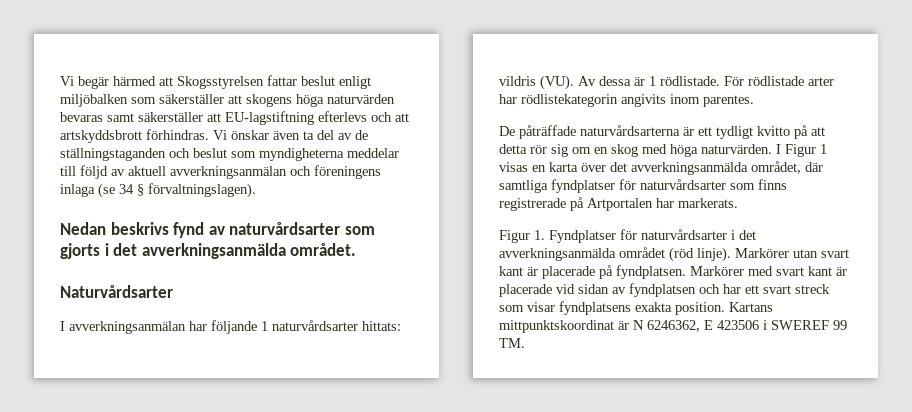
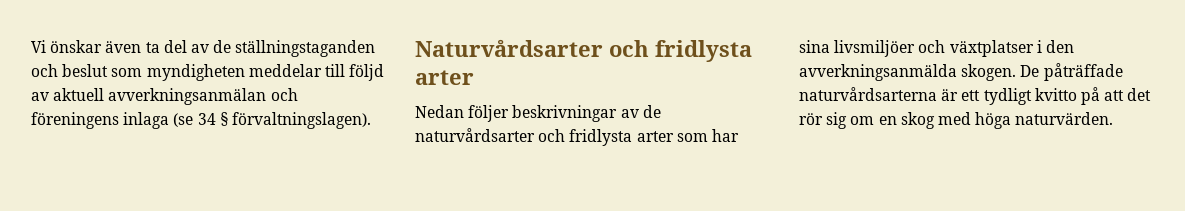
- Vi begär härmed att Skogsstyrelsen fattar beslut enligt miljöbalken som säkerställer att skogens höga naturvärden bevaras samt säkerställer att EU-lagstiftning efterlevs och att artskyddsbrott förhindras. Vi önskar även ta del av de ställningstaganden och beslut som myndigheterna meddelar till följd av aktuell avverkningsanmälan och föreningens inlaga (se 34 § förvaltningslagen).
+ Vi önskar även ta del av de ställningstaganden och beslut som myndigheten meddelar till följd av aktuell avverkningsanmälan och föreningens inlaga (se 34 § förvaltningslagen).
- Nedan beskrivs fynd av naturvårdsarter som gjorts i det avverkningsanmälda området.
- Naturvårdsarter
- I avverkningsanmälan har följande 1 naturvårdsarter hittats: vildris (VU). Av dessa är 1 rödlistade. För rödlistade arter har rödlistekategorin angivits inom parentes.
- De påträffade naturvårdsarterna är ett tydligt kvitto på att detta rör sig om en skog med höga naturvärden. I Figur 1 visas en karta över det avverkningsanmälda området, där samtliga fyndplatser för naturvårdsarter som finns registrerade på Artportalen har markerats.
- Figur 1. Fyndplatser för naturvårdsarter i det avverkningsanmälda området (röd linje). Markörer utan svart kant är placerade på fyndplatsen. Markörer med svart kant är placerade vid sidan av fyndplatsen och har ett svart streck som visar fyndplatsens exakta position. Kartans mittpunktskoordinat är N 6246362, E 423506 i SWEREF 99 TM.
+ Naturvårdsarter och fridlysta arter
+ Nedan följer beskrivningar av de naturvårdsarter och fridlysta arter som har sina livsmiljöer och växtplatser i den avverkningsanmälda skogen. De påträffade naturvårdsarterna är ett tydligt kvitto på att det rör sig om en skog med höga naturvärden.

